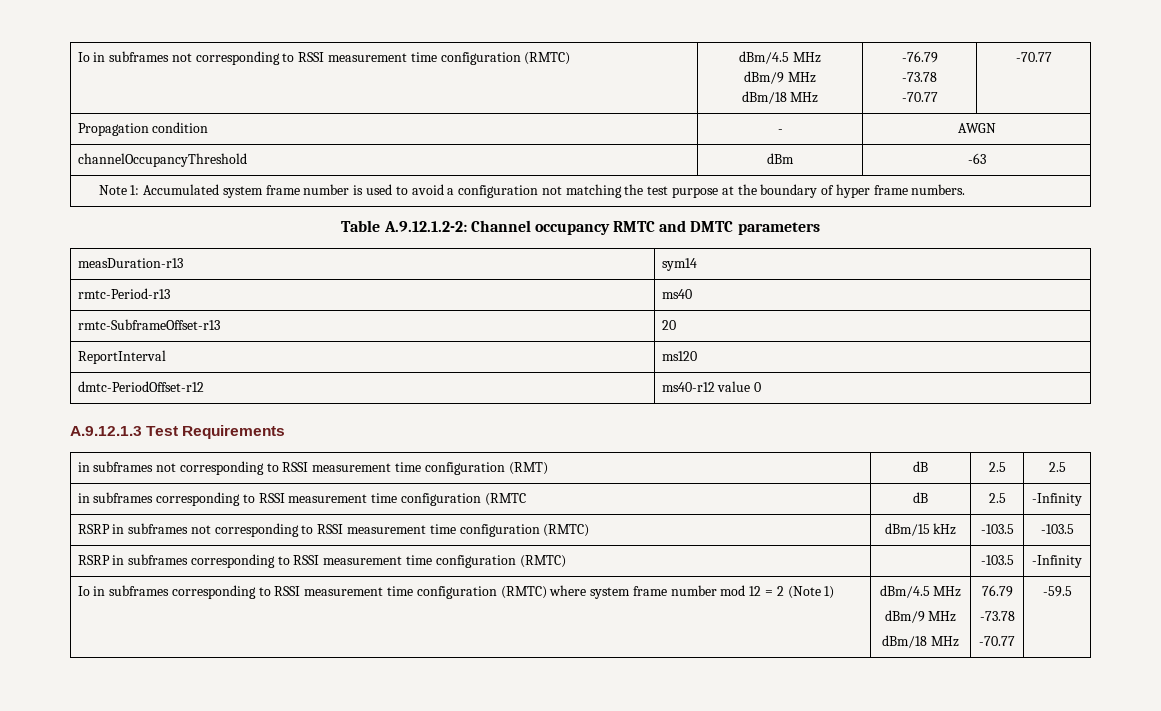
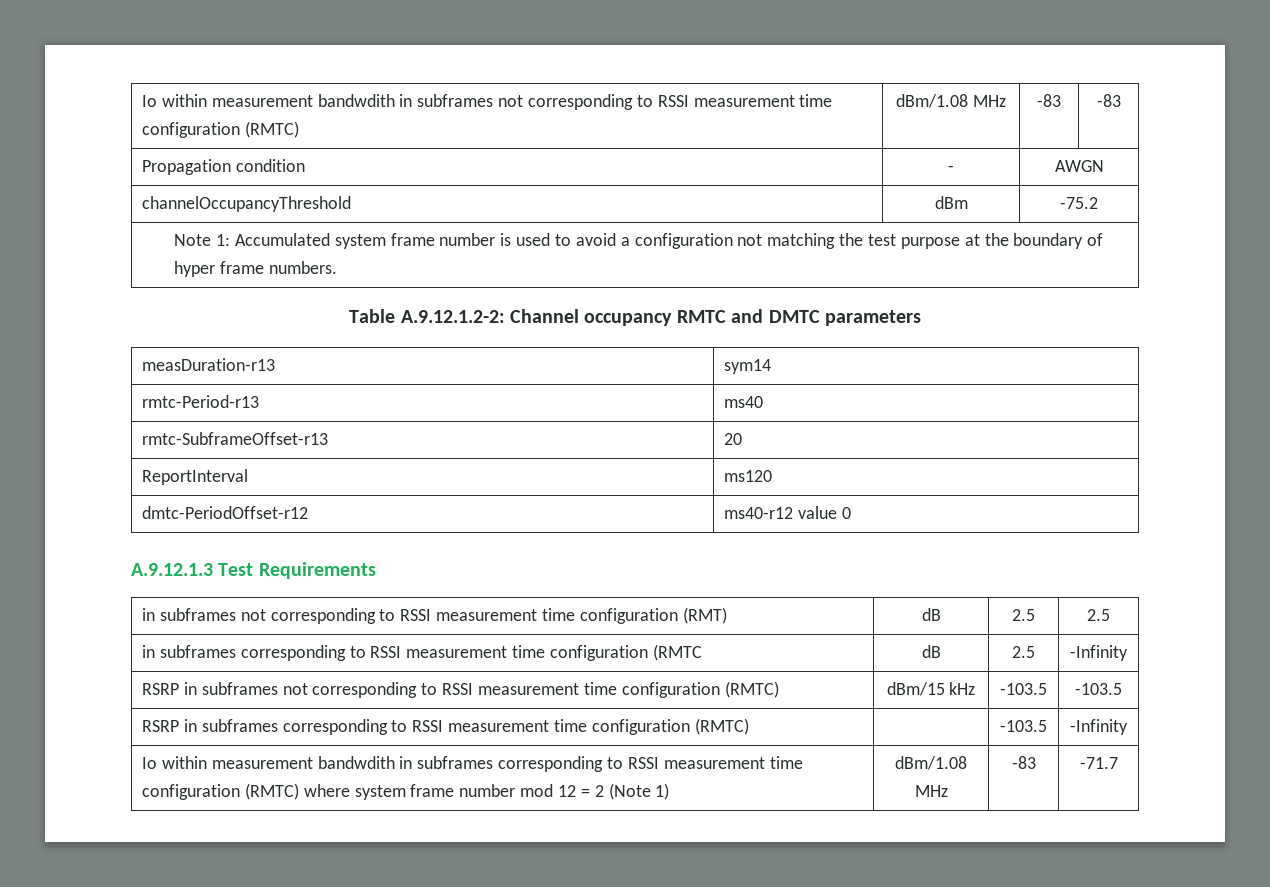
- Io in subframes not corresponding to RSSI measurement time configuration (RMTC) | dBm/4.5 MHz
- dBm/9 MHz
- dBm/18 MHz | -76.79
- -73.78
- -70.77 | -70.77
+ Io within measurement bandwdith in subframes not corresponding to RSSI measurement time configuration (RMTC) | dBm/1.08 MHz | -83 | -83
- channelOccupancyThreshold | dBm | -63
+ channelOccupancyThreshold | dBm | -75.2
- Io in subframes corresponding to RSSI measurement time configuration (RMTC) where system frame number mod 12 = 2 (Note 1) | dBm/4.5 MHz
- dBm/9 MHz
- dBm/18 MHz | 76.79
- -73.78
- -70.77 | -59.5
+ Io within measurement bandwdith in subframes corresponding to RSSI measurement time configuration (RMTC) where system frame number mod 12 = 2 (Note 1) | dBm/1.08 MHz | -83 | -71.7

